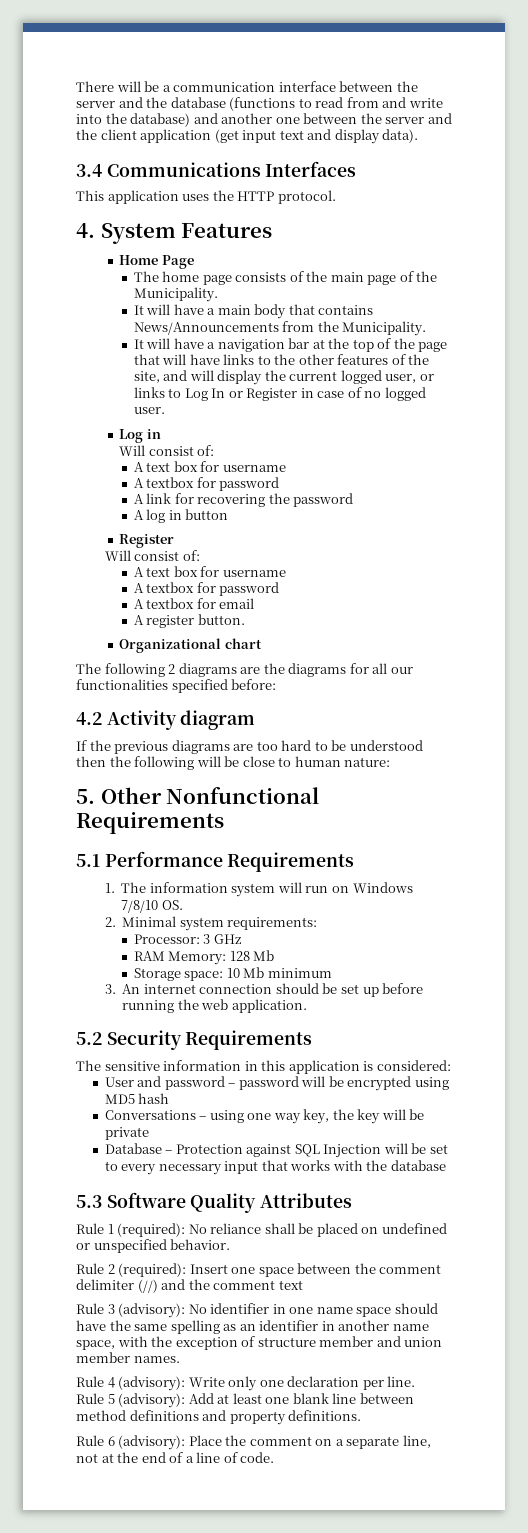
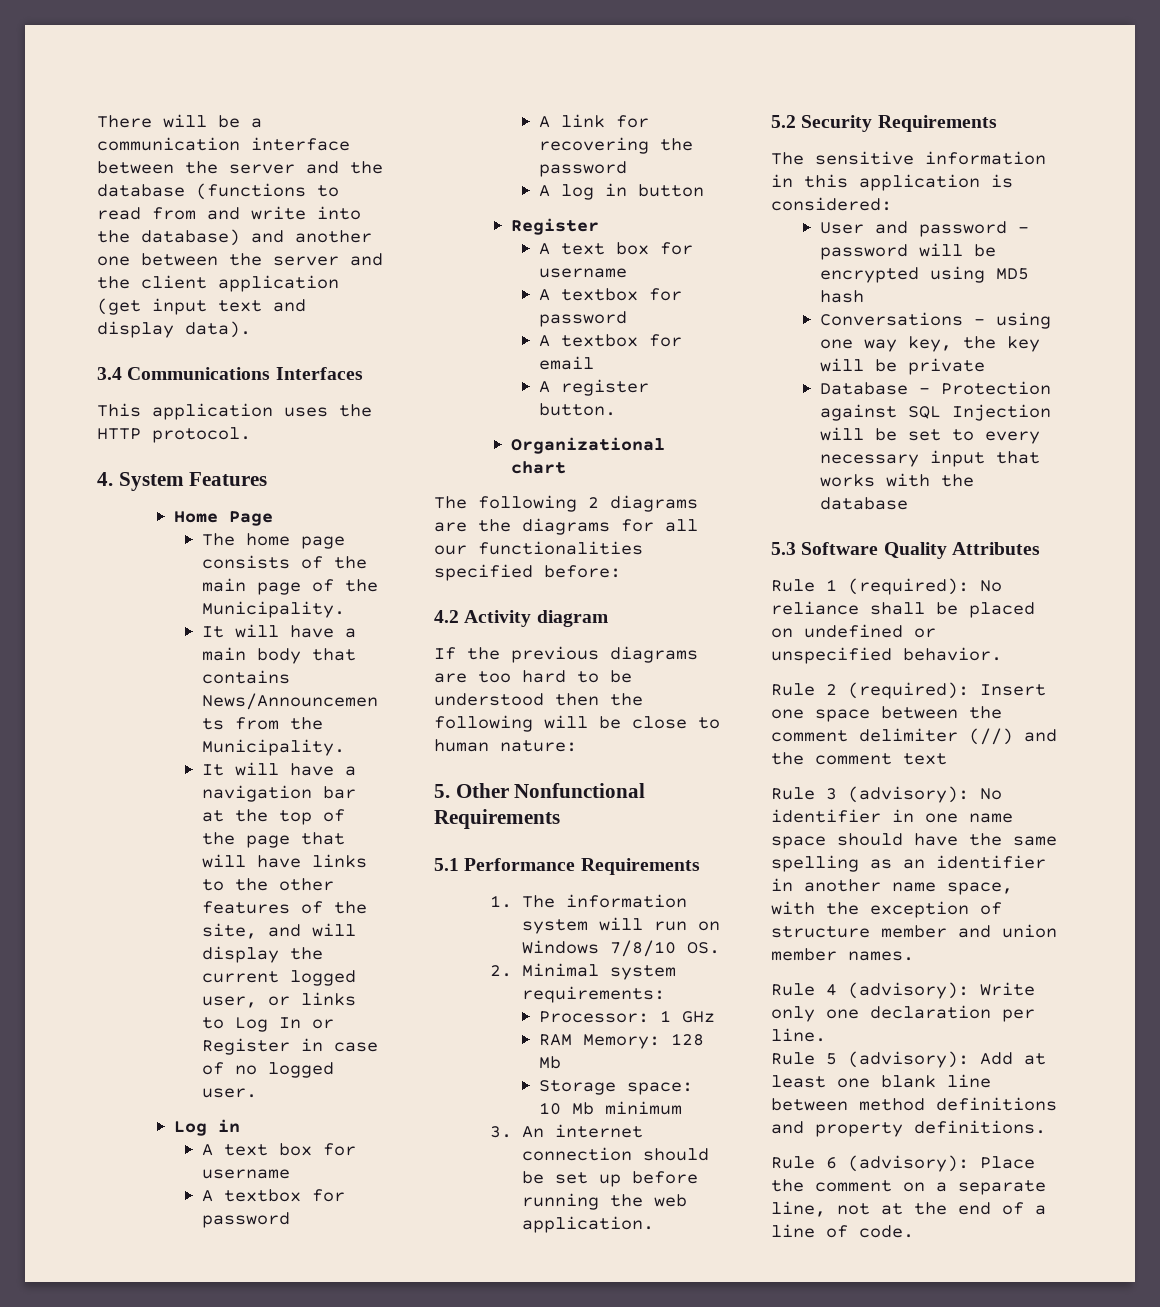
  Log in
- Will consist of:
  A log in button
  Register
- Will consist of:
- Processor: 3 GHz
+ Processor: 1 GHz

